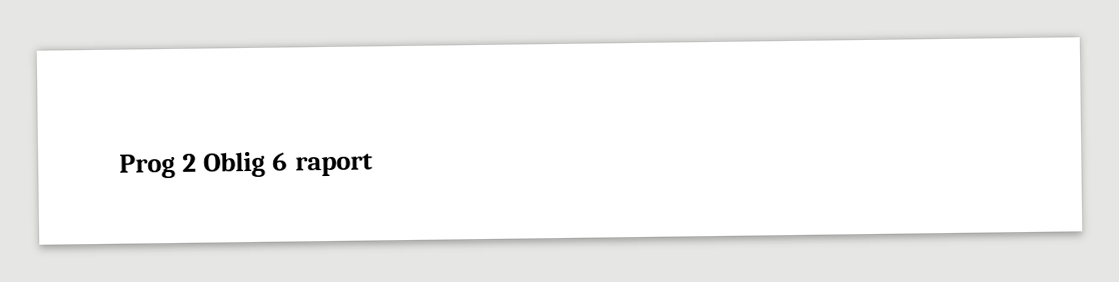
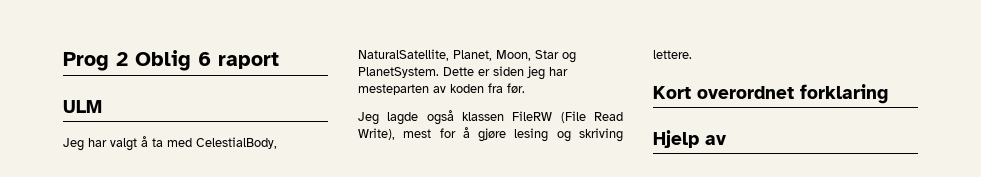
+ ULM
+ Jeg har valgt å ta med CelestialBody, NaturalSatellite, Planet, Moon, Star og PlanetSystem. Dette er siden jeg har mesteparten av koden fra før.
+ Jeg lagde også klassen FileRW (File Read Write), mest for å gjøre lesing og skriving lettere.
+ Kort overordnet forklaring
+ Hjelp av

